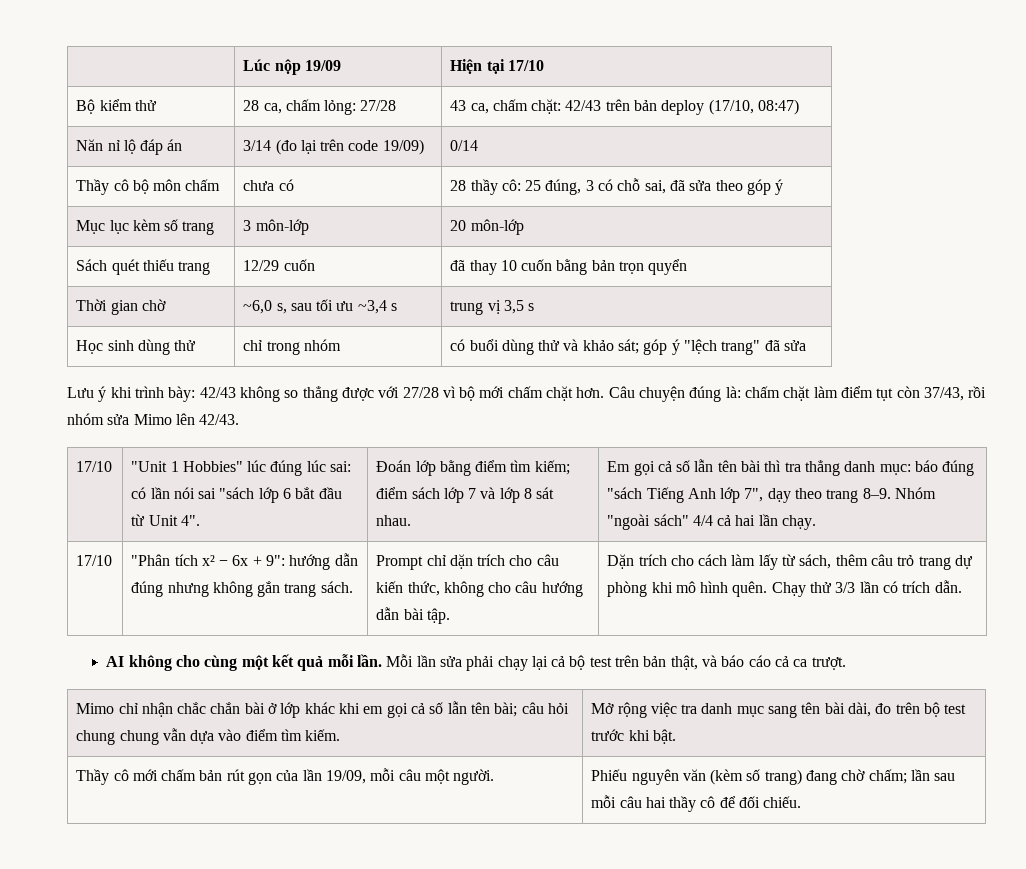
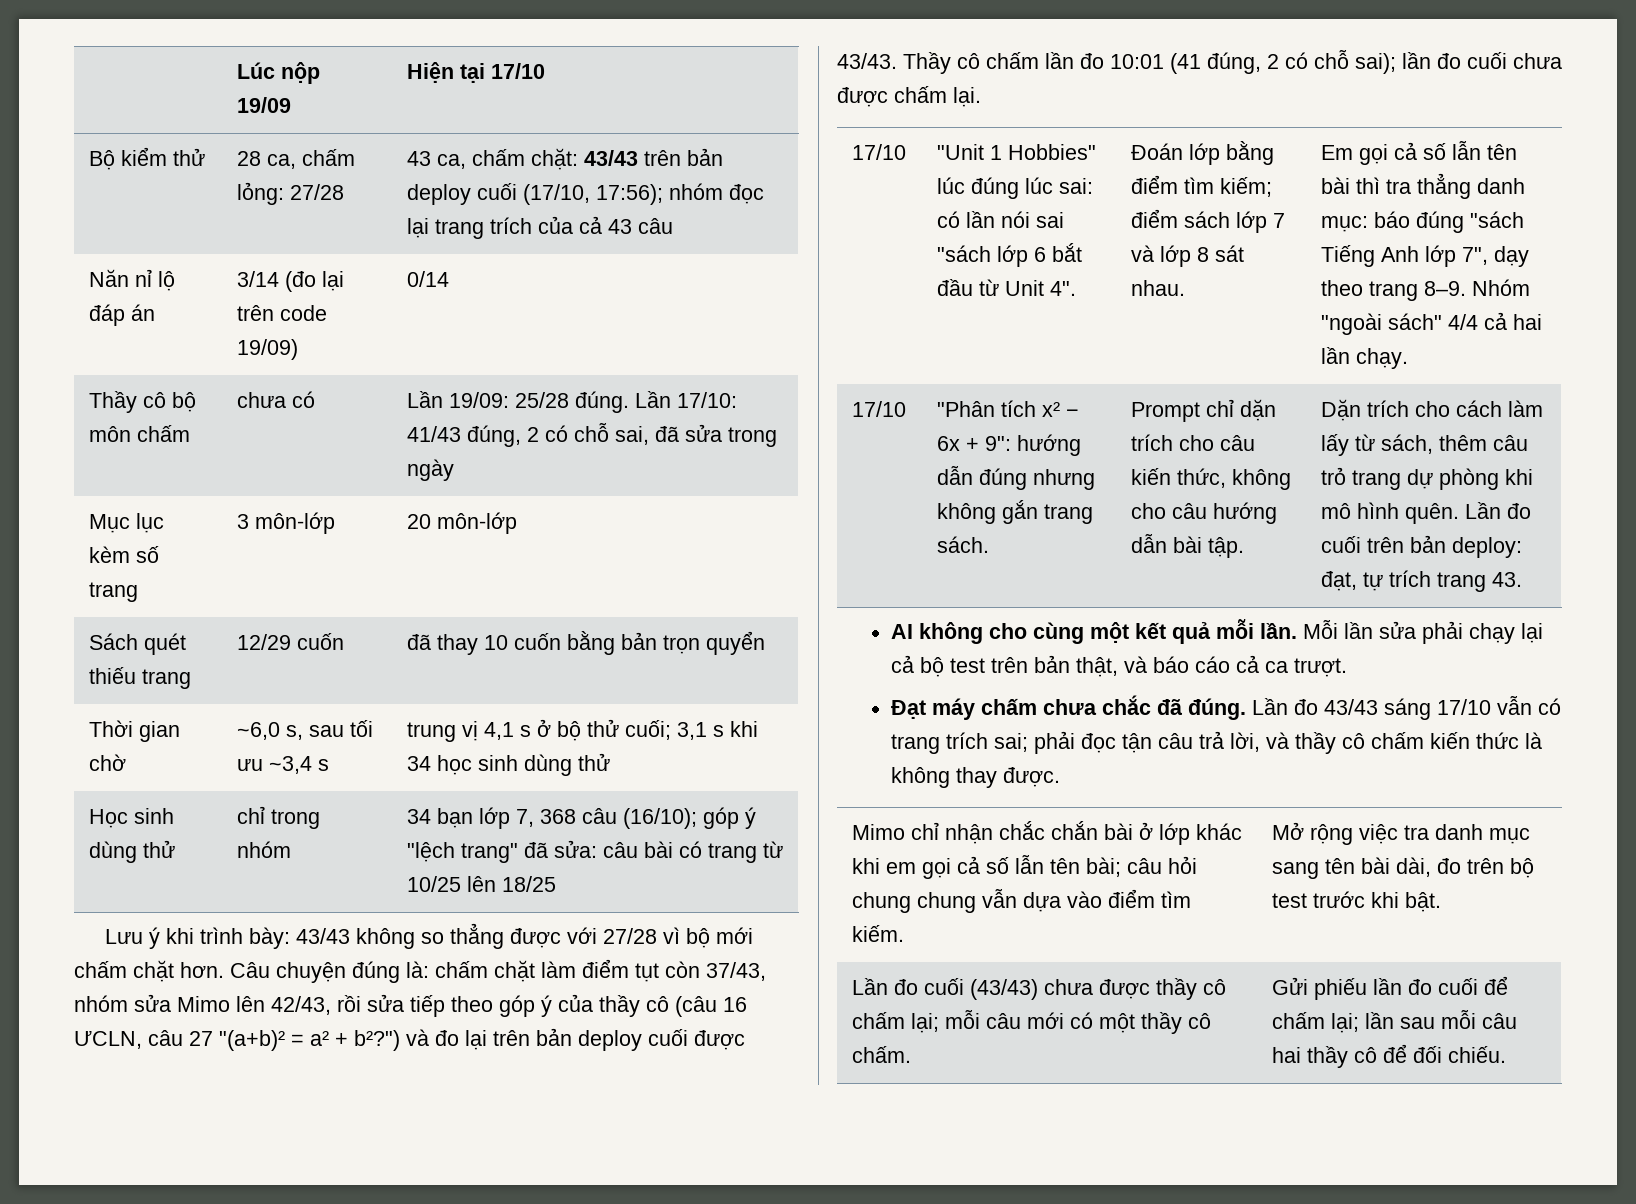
- Bộ kiểm thử | 28 ca, chấm lỏng: 27/28 | 43 ca, chấm chặt: 42/43 trên bản deploy (17/10, 08:47)
+ Bộ kiểm thử | 28 ca, chấm lỏng: 27/28 | 43 ca, chấm chặt: 43/43 trên bản deploy cuối (17/10, 17:56); nhóm đọc lại trang trích của cả 43 câu
- Thầy cô bộ môn chấm | chưa có | 28 thầy cô: 25 đúng, 3 có chỗ sai, đã sửa theo góp ý
+ Thầy cô bộ môn chấm | chưa có | Lần 19/09: 25/28 đúng. Lần 17/10: 41/43 đúng, 2 có chỗ sai, đã sửa trong ngày
- Thời gian chờ | ~6,0 s, sau tối ưu ~3,4 s | trung vị 3,5 s
+ Thời gian chờ | ~6,0 s, sau tối ưu ~3,4 s | trung vị 4,1 s ở bộ thử cuối; 3,1 s khi 34 học sinh dùng thử
- Học sinh dùng thử | chỉ trong nhóm | có buổi dùng thử và khảo sát; góp ý "lệch trang" đã sửa
+ Học sinh dùng thử | chỉ trong nhóm | 34 bạn lớp 7, 368 câu (16/10); góp ý "lệch trang" đã sửa: câu bài có trang từ 10/25 lên 18/25
- Lưu ý khi trình bày: 42/43 không so thẳng được với 27/28 vì bộ mới chấm chặt hơn.
+ Lưu ý khi trình bày: 43/43 không so thẳng được với 27/28 vì bộ mới chấm chặt hơn.
- Câu chuyện đúng là: chấm chặt làm điểm tụt còn 37/43, rồi nhóm sửa Mimo lên 42/43.
+ Câu chuyện đúng là: chấm chặt làm điểm tụt còn 37/43, nhóm sửa Mimo lên 42/43, rồi sửa tiếp theo góp ý của thầy cô (câu 16 ƯCLN, câu 27 "(a+b)² = a² + b²?") và đo lại trên bản deploy cuối được 43/43. Thầy cô chấm lần đo 10:01 (41 đúng, 2 có chỗ sai); lần đo cuối chưa được chấm lại.
- Chạy thử 3/3 lần có trích dẫn.
+ Lần đo cuối trên bản deploy: đạt, tự trích trang 43.
+ Đạt máy chấm chưa chắc đã đúng. Lần đo 43/43 sáng 17/10 vẫn có trang trích sai; phải đọc tận câu trả lời, và thầy cô chấm kiến thức là không thay được.
- Thầy cô mới chấm bản rút gọn của lần 19/09, mỗi câu một người. | Phiếu nguyên văn (kèm số trang) đang chờ chấm; lần sau mỗi câu hai thầy cô để đối chiếu.
+ Lần đo cuối (43/43) chưa được thầy cô chấm lại; mỗi câu mới có một thầy cô chấm. | Gửi phiếu lần đo cuối để chấm lại; lần sau mỗi câu hai thầy cô để đối chiếu.

